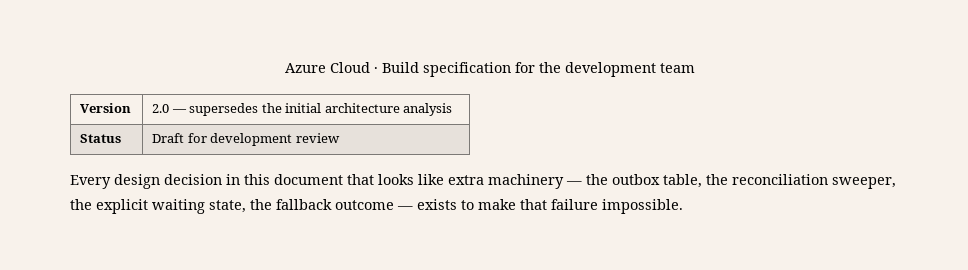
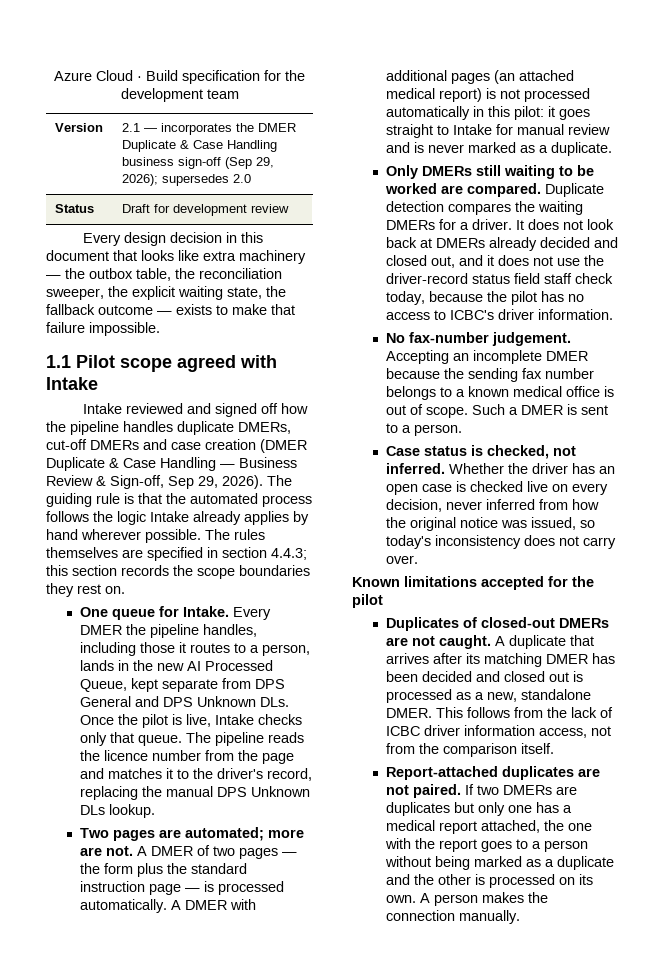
- Version | 2.0 — supersedes the initial architecture analysis
+ Version | 2.1 — incorporates the DMER Duplicate & Case Handling business sign-off (Sep 29, 2026); supersedes 2.0
+ 1.1 Pilot scope agreed with Intake
+ Intake reviewed and signed off how the pipeline handles duplicate DMERs, cut-off DMERs and case creation (DMER Duplicate & Case Handling — Business Review & Sign-off, Sep 29, 2026). The guiding rule is that the automated process follows the logic Intake already applies by hand wherever possible. The rules themselves are specified in section 4.4.3; this section records the scope boundaries they rest on.
+ One queue for Intake. Every DMER the pipeline handles, including those it routes to a person, lands in the new AI Processed Queue, kept separate from DPS General and DPS Unknown DLs. Once the pilot is live, Intake checks only that queue. The pipeline reads the licence number from the page and matches it to the driver's record, replacing the manual DPS Unknown DLs lookup.
+ Two pages are automated; more are not. A DMER of two pages — the form plus the standard instruction page — is processed automatically. A DMER with additional pages (an attached medical report) is not processed automatically in this pilot: it goes straight to Intake for manual review and is never marked as a duplicate.
+ Only DMERs still waiting to be worked are compared. Duplicate detection compares the waiting DMERs for a driver. It does not look back at DMERs already decided and closed out, and it does not use the driver-record status field staff check today, because the pilot has no access to ICBC's driver information.
+ No fax-number judgement. Accepting an incomplete DMER because the sending fax number belongs to a known medical office is out of scope. Such a DMER is sent to a person.
+ Case status is checked, not inferred. Whether the driver has an open case is checked live on every decision, never inferred from how the original notice was issued, so today's inconsistency does not carry over.
+ Known limitations accepted for the pilot
+ Duplicates of closed-out DMERs are not caught. A duplicate that arrives after its matching DMER has been decided and closed out is processed as a new, standalone DMER. This follows from the lack of ICBC driver information access, not from the comparison itself.
+ Report-attached duplicates are not paired. If two DMERs are duplicates but only one has a medical report attached, the one with the report goes to a person without being marked as a duplicate and the other is processed on its own. A person makes the connection manually.

